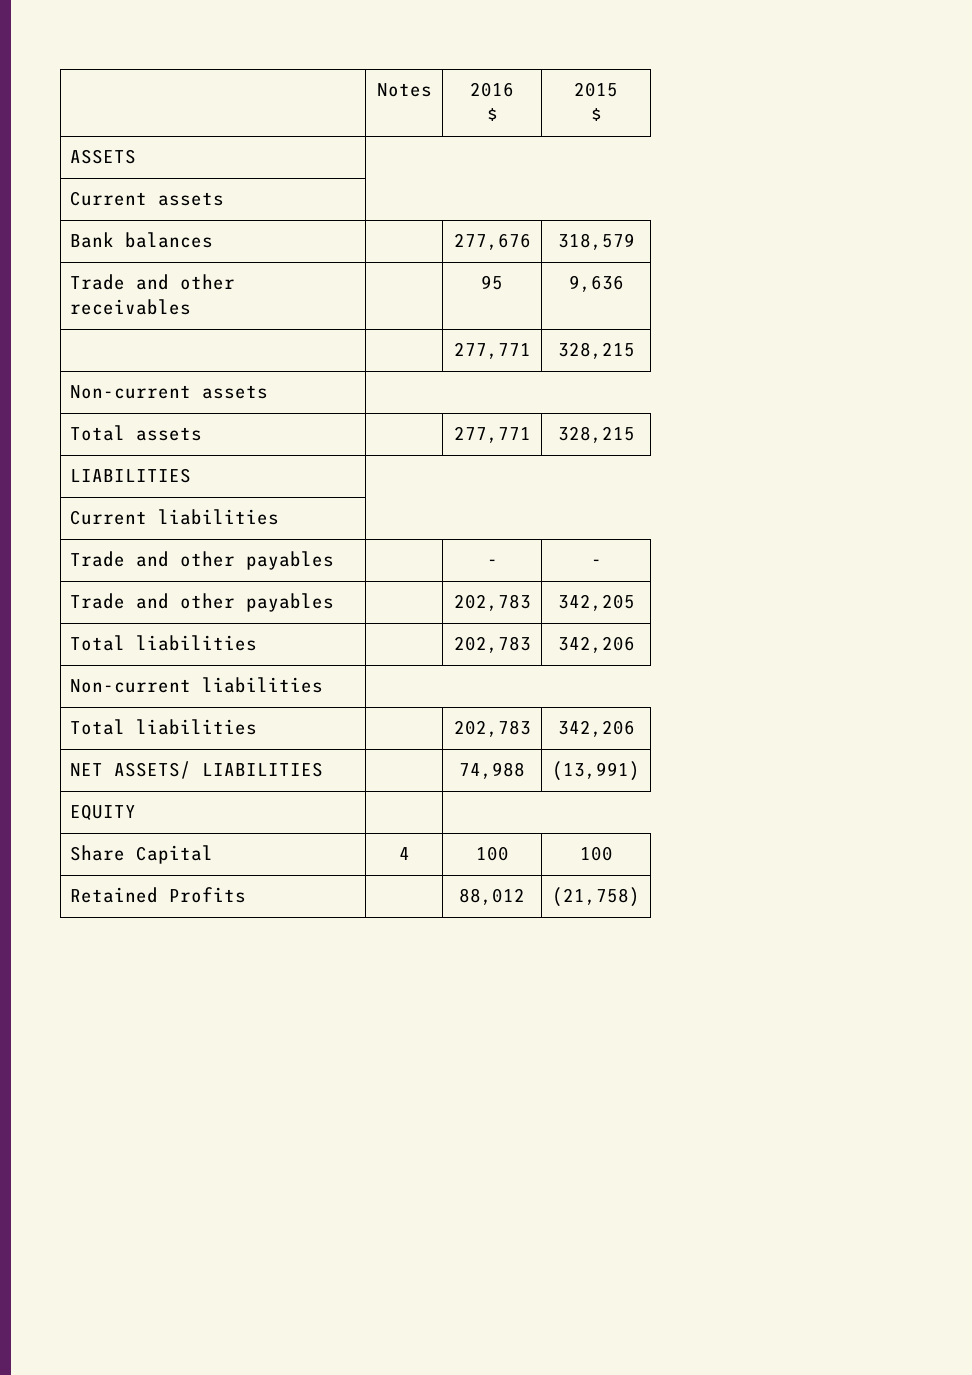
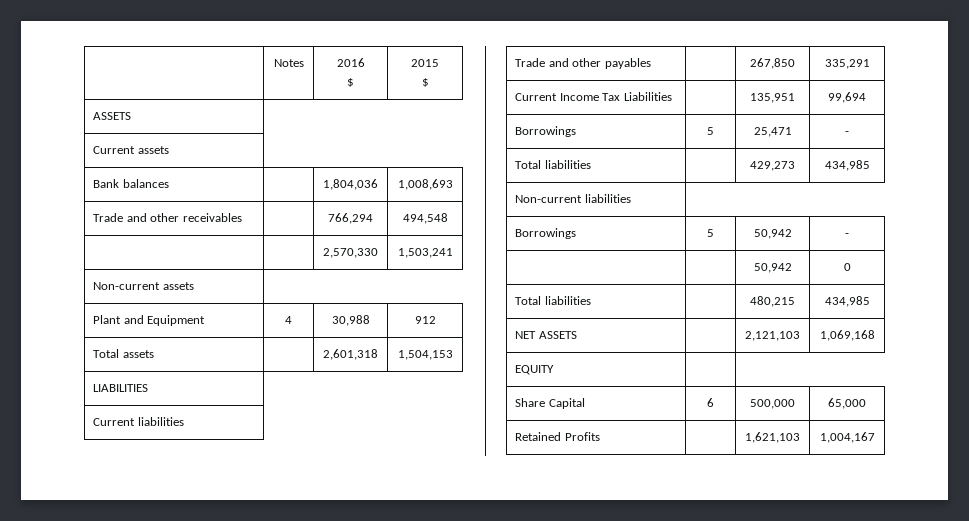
- Bank balances | | 277,676 | 318,579
+ Bank balances | | 1,804,036 | 1,008,693
- Trade and other receivables | | 95 | 9,636
- | | 277,771 | 328,215
+ Trade and other receivables | | 766,294 | 494,548
+ | | 2,570,330 | 1,503,241
  Non-current assets
+ Plant and Equipment | 4 | 30,988 | 912
- Total assets | | 277,771 | 328,215
+ Total assets | | 2,601,318 | 1,504,153
- Trade and other payables | | - | -
- Trade and other payables | | 202,783 | 342,205
- Total liabilities | | 202,783 | 342,206
+ Trade and other payables | | 267,850 | 335,291
+ Current Income Tax Liabilities | | 135,951 | 99,694
+ Borrowings | 5 | 25,471 | -
+ Total liabilities | | 429,273 | 434,985
  Non-current liabilities
- Total liabilities | | 202,783 | 342,206
+ Borrowings | 5 | 50,942 | -
+ | | 50,942 | 0
+ Total liabilities | | 480,215 | 434,985
- NET ASSETS/ LIABILITIES | | 74,988 | (13,991)
+ NET ASSETS | | 2,121,103 | 1,069,168
- Share Capital | 4 | 100 | 100
+ Share Capital | 6 | 500,000 | 65,000
- Retained Profits | | 88,012 | (21,758)
+ Retained Profits | | 1,621,103 | 1,004,167

